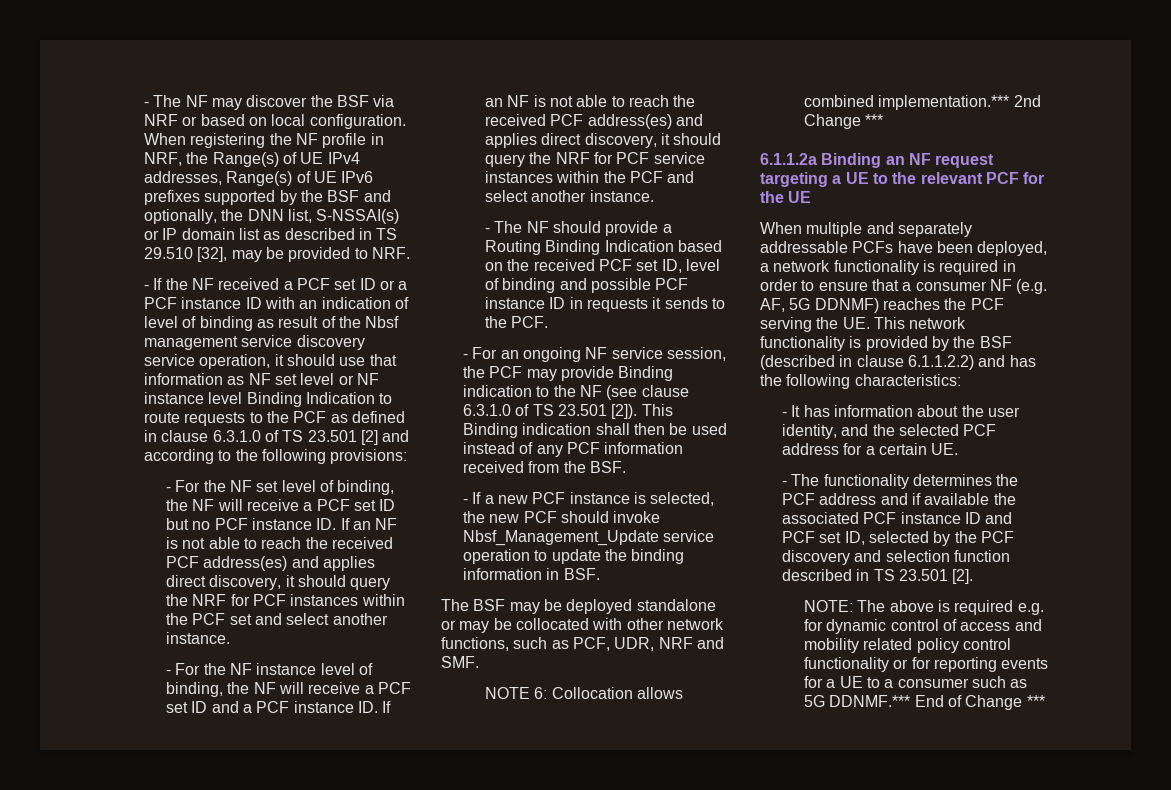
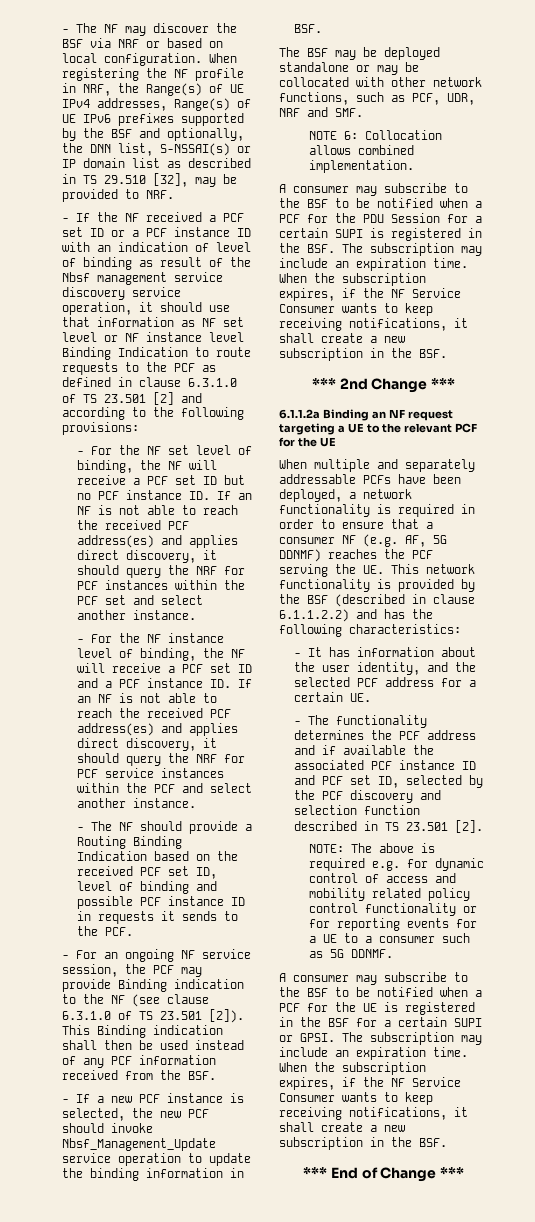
- NOTE 6: Collocation allows combined implementation.*** 2nd Change ***
+ NOTE 6: Collocation allows combined implementation.
+ A consumer may subscribe to the BSF to be notified when a PCF for the PDU Session for a certain SUPI is registered in the BSF. The subscription may include an expiration time. When the subscription expires, if the NF Service Consumer wants to keep receiving notifications, it shall create a new subscription in the BSF.
+ *** 2nd Change ***
- NOTE: The above is required e.g. for dynamic control of access and mobility related policy control functionality or for reporting events for a UE to a consumer such as 5G DDNMF.*** End of Change ***
+ NOTE: The above is required e.g. for dynamic control of access and mobility related policy control functionality or for reporting events for a UE to a consumer such as 5G DDNMF.
+ A consumer may subscribe to the BSF to be notified when a PCF for the UE is registered in the BSF for a certain SUPI or GPSI. The subscription may include an expiration time. When the subscription expires, if the NF Service Consumer wants to keep receiving notifications, it shall create a new subscription in the BSF.
+ *** End of Change ***

